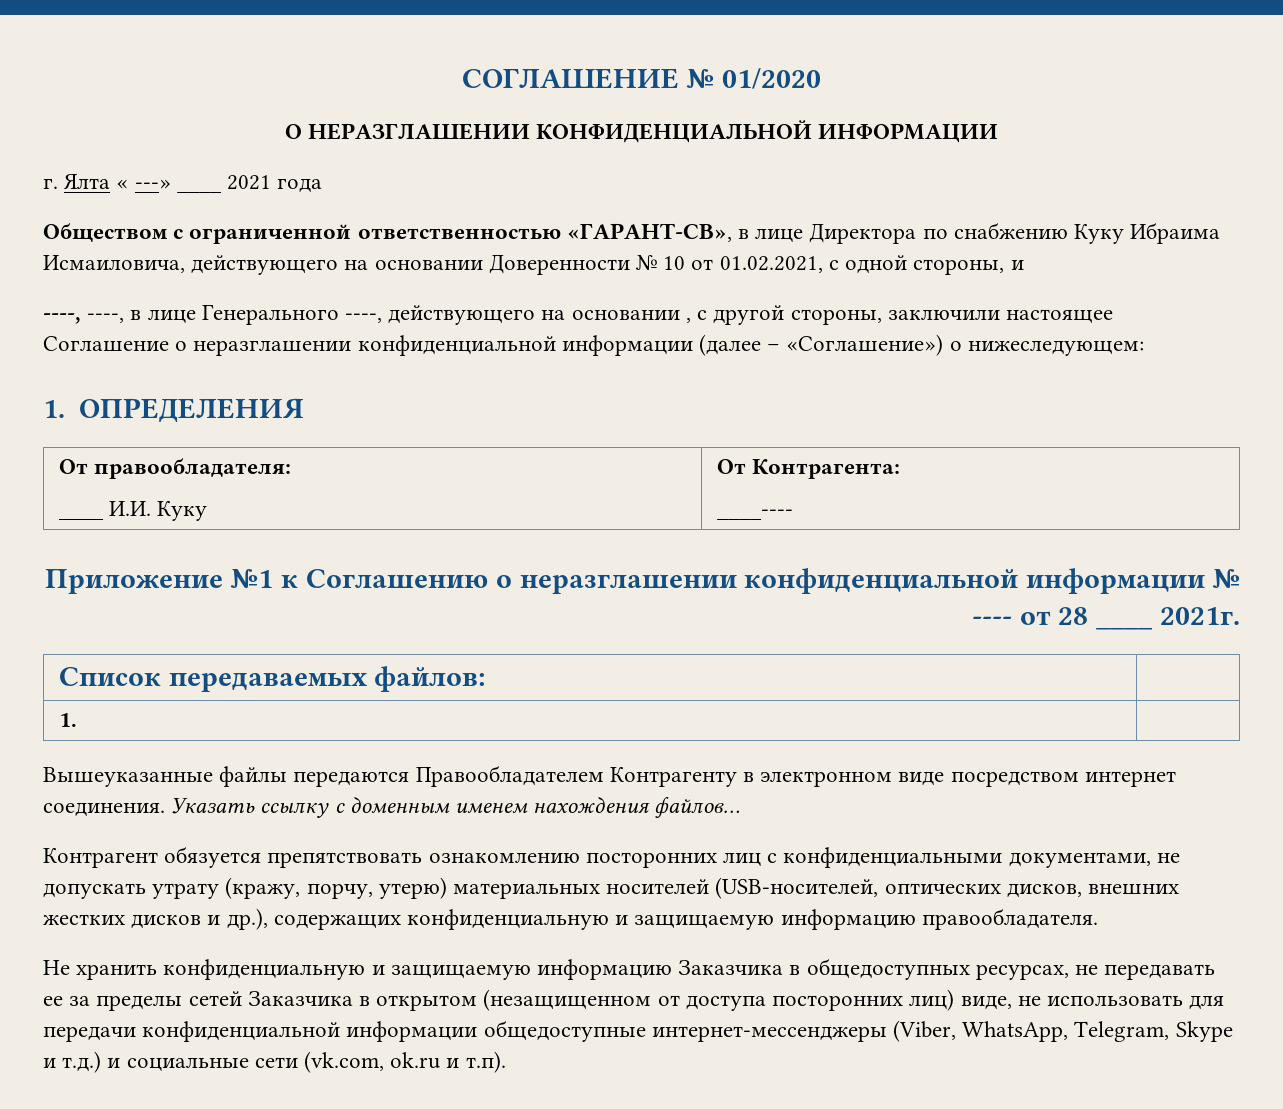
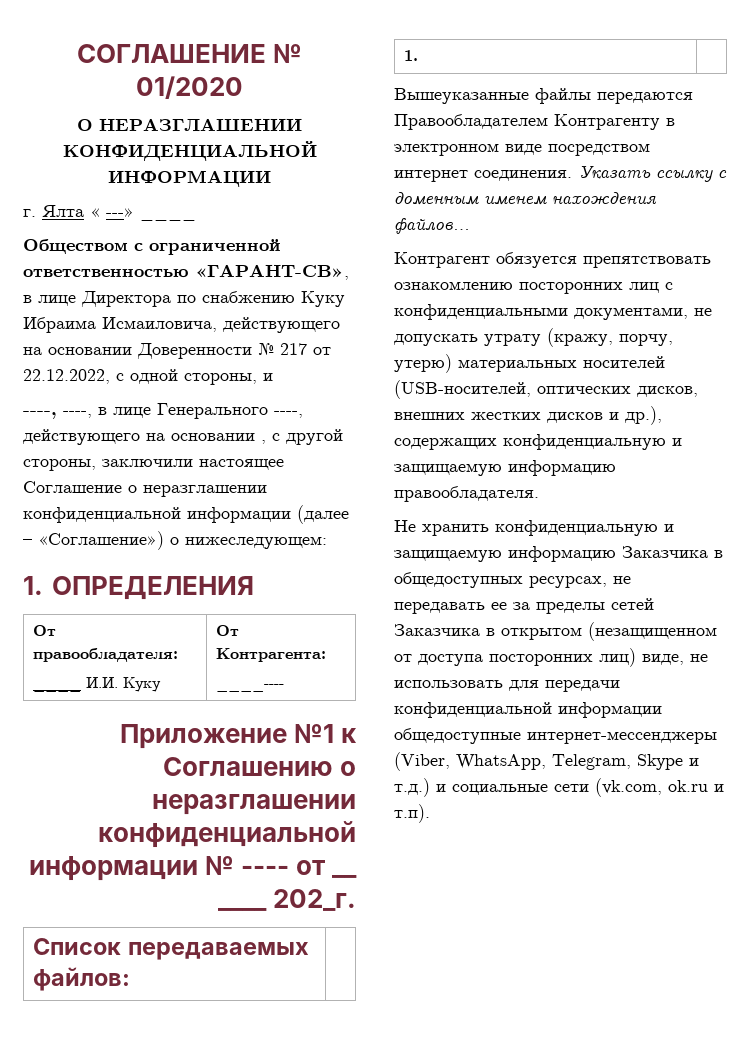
- г. Ялта « ---» ____ 2021 года
+ г. Ялта « ---» ____
- Обществом с ограниченной ответственностью «ГАРАНТ-СВ», в лице Директора по снабжению Куку Ибраима Исмаиловича, действующего на основании Доверенности № 10 от 01.02.2021, с одной стороны, и
+ Обществом с ограниченной ответственностью «ГАРАНТ-СВ», в лице Директора по снабжению Куку Ибраима Исмаиловича, действующего на основании Доверенности № 217 от 22.12.2022, с одной стороны, и
- Приложение №1 к Соглашению о неразглашении конфиденциальной информации № ---- от 28 ____ 2021г.
+ Приложение №1 к Соглашению о неразглашении конфиденциальной информации № ---- от __ ____ 202_г.

